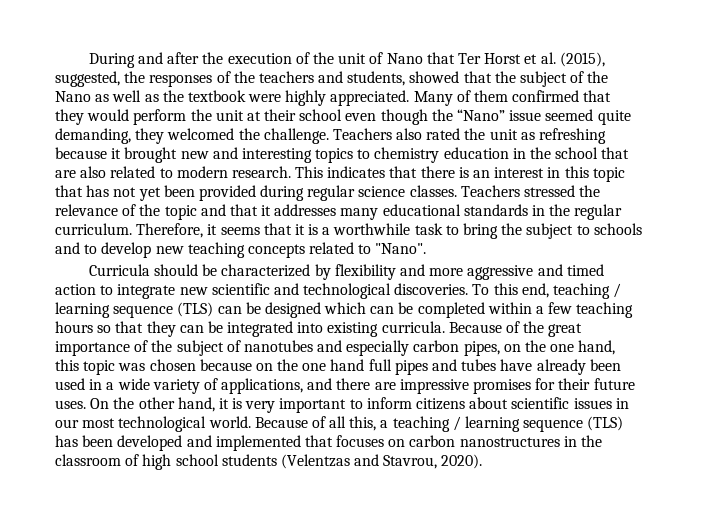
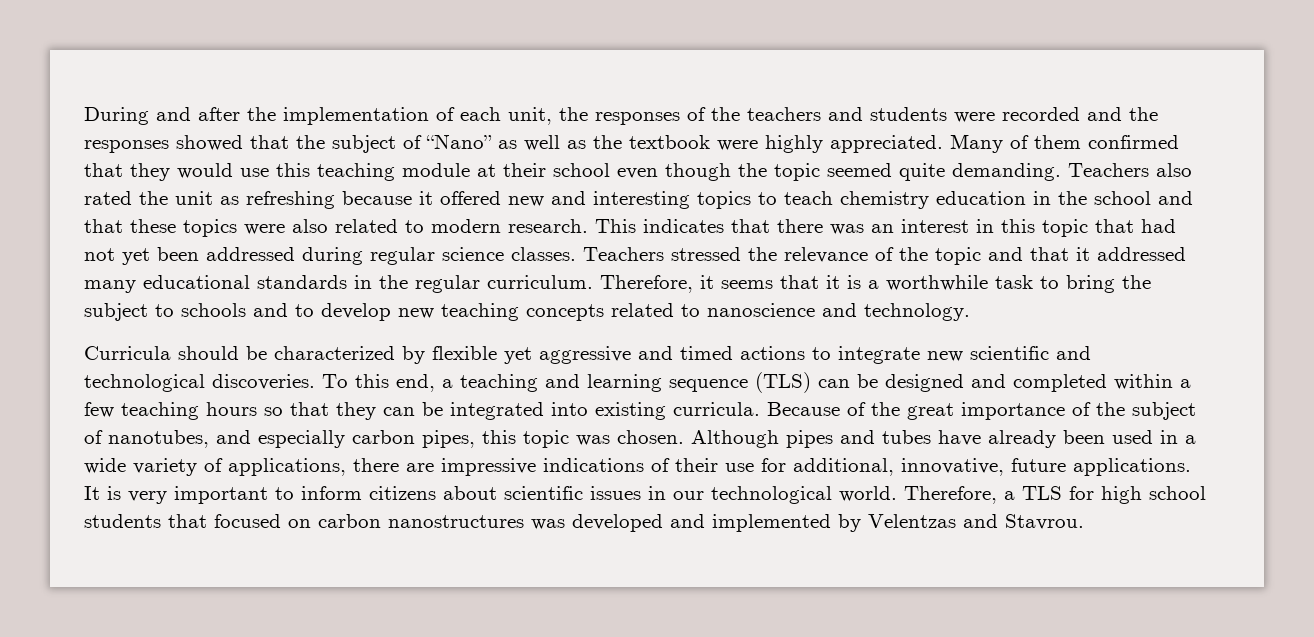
- During and after the execution of the unit of Nano that Ter Horst et al. (2015), suggested, the responses of the teachers and students, showed that the subject of the Nano as well as the textbook were highly appreciated.
+ During and after the implementation of each unit, the responses of the teachers and students were recorded and the responses showed that the subject of “Nano” as well as the textbook were highly appreciated.
- Many of them confirmed that they would perform the unit at their school even though the “Nano” issue seemed quite demanding, they welcomed the challenge.
+ Many of them confirmed that they would use this teaching module at their school even though the topic seemed quite demanding.
- Teachers also rated the unit as refreshing because it brought new and interesting topics to chemistry education in the school that are also related to modern research.
+ Teachers also rated the unit as refreshing because it offered new and interesting topics to teach chemistry education in the school and that these topics were also related to modern research.
- This indicates that there is an interest in this topic that has not yet been provided during regular science classes.
+ This indicates that there was an interest in this topic that had not yet been addressed during regular science classes.
- Teachers stressed the relevance of the topic and that it addresses many educational standards in the regular curriculum.
+ Teachers stressed the relevance of the topic and that it addressed many educational standards in the regular curriculum.
- Therefore, it seems that it is a worthwhile task to bring the subject to schools and to develop new teaching concepts related to "Nano".
+ Therefore, it seems that it is a worthwhile task to bring the subject to schools and to develop new teaching concepts related to nanoscience and technology.
- Curricula should be characterized by flexibility and more aggressive and timed action to integrate new scientific and technological discoveries.
+ Curricula should be characterized by flexible yet aggressive and timed actions to integrate new scientific and technological discoveries.
- To this end, teaching / learning sequence (TLS) can be designed which can be completed within a few teaching hours so that they can be integrated into existing curricula.
+ To this end, a teaching and learning sequence (TLS) can be designed and completed within a few teaching hours so that they can be integrated into existing curricula.
- Because of the great importance of the subject of nanotubes and especially carbon pipes, on the one hand, this topic was chosen because on the one hand full pipes and tubes have already been used in a wide variety of applications, and there are impressive promises for their future uses. On the other hand, it is very important to inform citizens about scientific issues in our most technological world.
+ Because of the great importance of the subject of nanotubes, and especially carbon pipes, this topic was chosen. Although pipes and tubes have already been used in a wide variety of applications, there are impressive indications of their use for additional, innovative, future applications. It is very important to inform citizens about scientific issues in our technological world.
- Because of all this, a teaching / learning sequence (TLS) has been developed and implemented that focuses on carbon nanostructures in the classroom of high school students (Velentzas and Stavrou, 2020).
+ Therefore, a TLS for high school students that focused on carbon nanostructures was developed and implemented by Velentzas and Stavrou.

